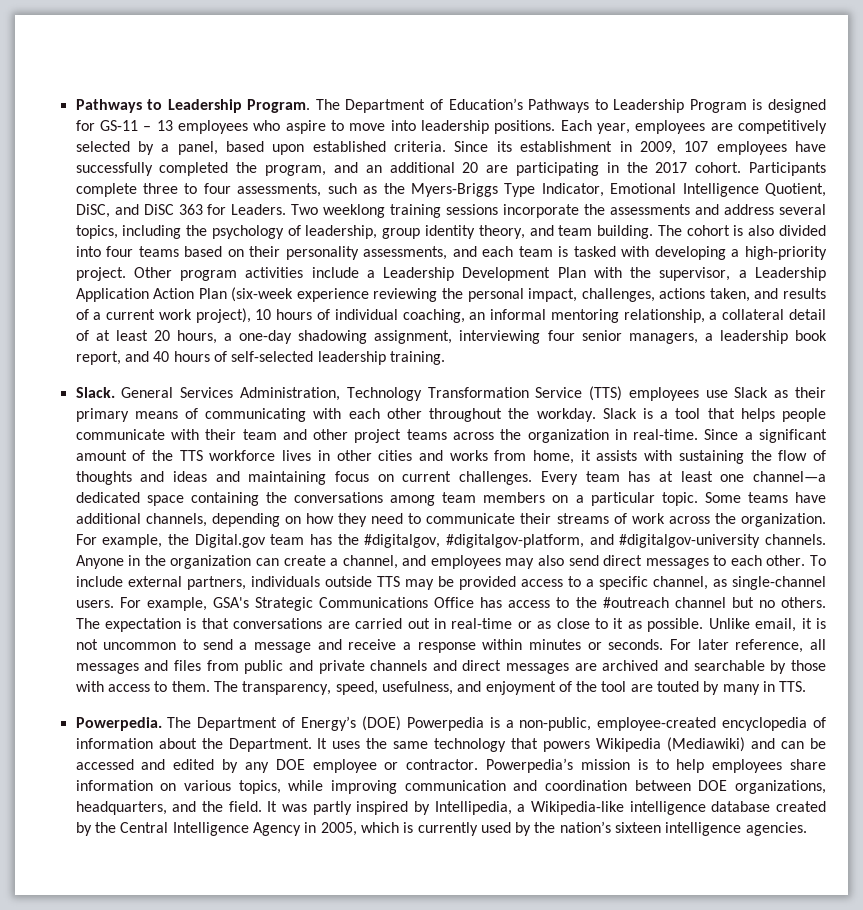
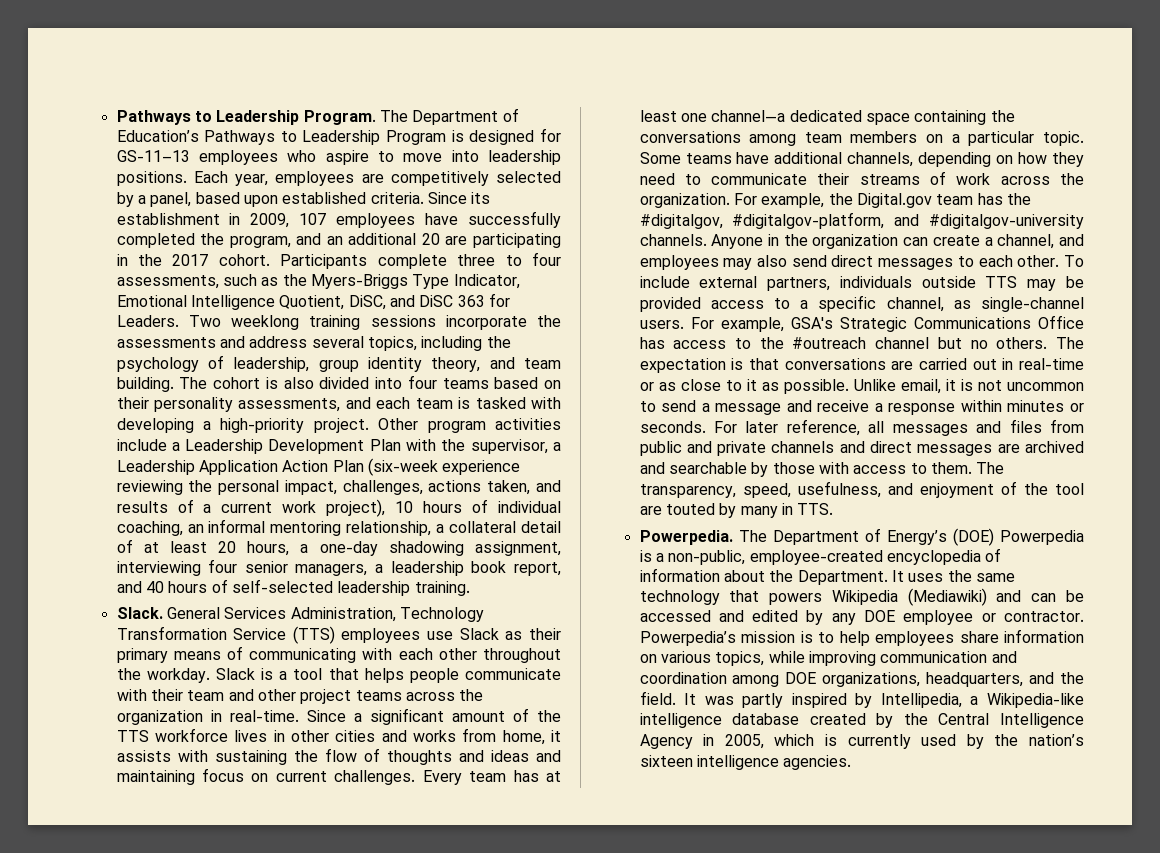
- The Department of Education’s Pathways to Leadership Program is designed for GS-11 – 13 employees who aspire to move into leadership positions.
+ The Department of Education’s Pathways to Leadership Program is designed for GS-11–13 employees who aspire to move into leadership positions.
- Powerpedia’s mission is to help employees share information on various topics, while improving communication and coordination between DOE organizations, headquarters, and the field.
+ Powerpedia’s mission is to help employees share information on various topics, while improving communication and coordination among DOE organizations, headquarters, and the field.

